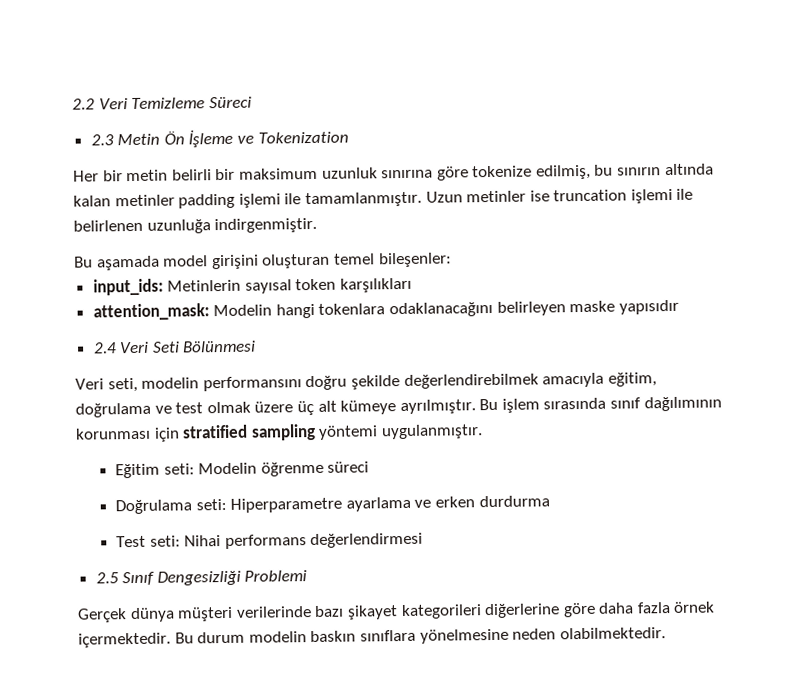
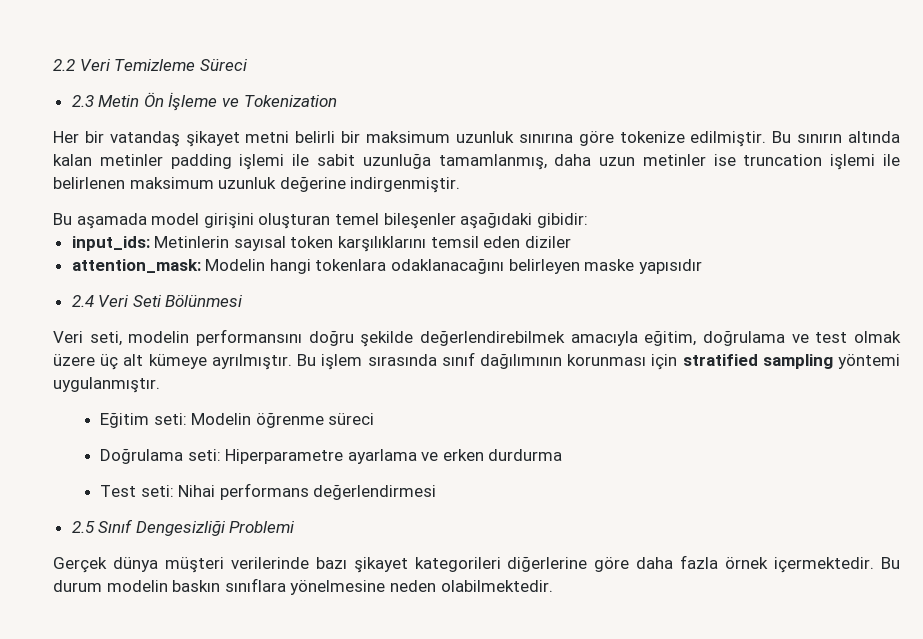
- Her bir metin belirli bir maksimum uzunluk sınırına göre tokenize edilmiş, bu sınırın altında kalan metinler padding işlemi ile tamamlanmıştır. Uzun metinler ise truncation işlemi ile belirlenen uzunluğa indirgenmiştir.
+ Her bir vatandaş şikayet metni belirli bir maksimum uzunluk sınırına göre tokenize edilmiştir. Bu sınırın altında kalan metinler padding işlemi ile sabit uzunluğa tamamlanmış, daha uzun metinler ise truncation işlemi ile belirlenen maksimum uzunluk değerine indirgenmiştir.
- Bu aşamada model girişini oluşturan temel bileşenler:
+ Bu aşamada model girişini oluşturan temel bileşenler aşağıdaki gibidir:
- input_ids: Metinlerin sayısal token karşılıkları
+ input_ids: Metinlerin sayısal token karşılıklarını temsil eden diziler

